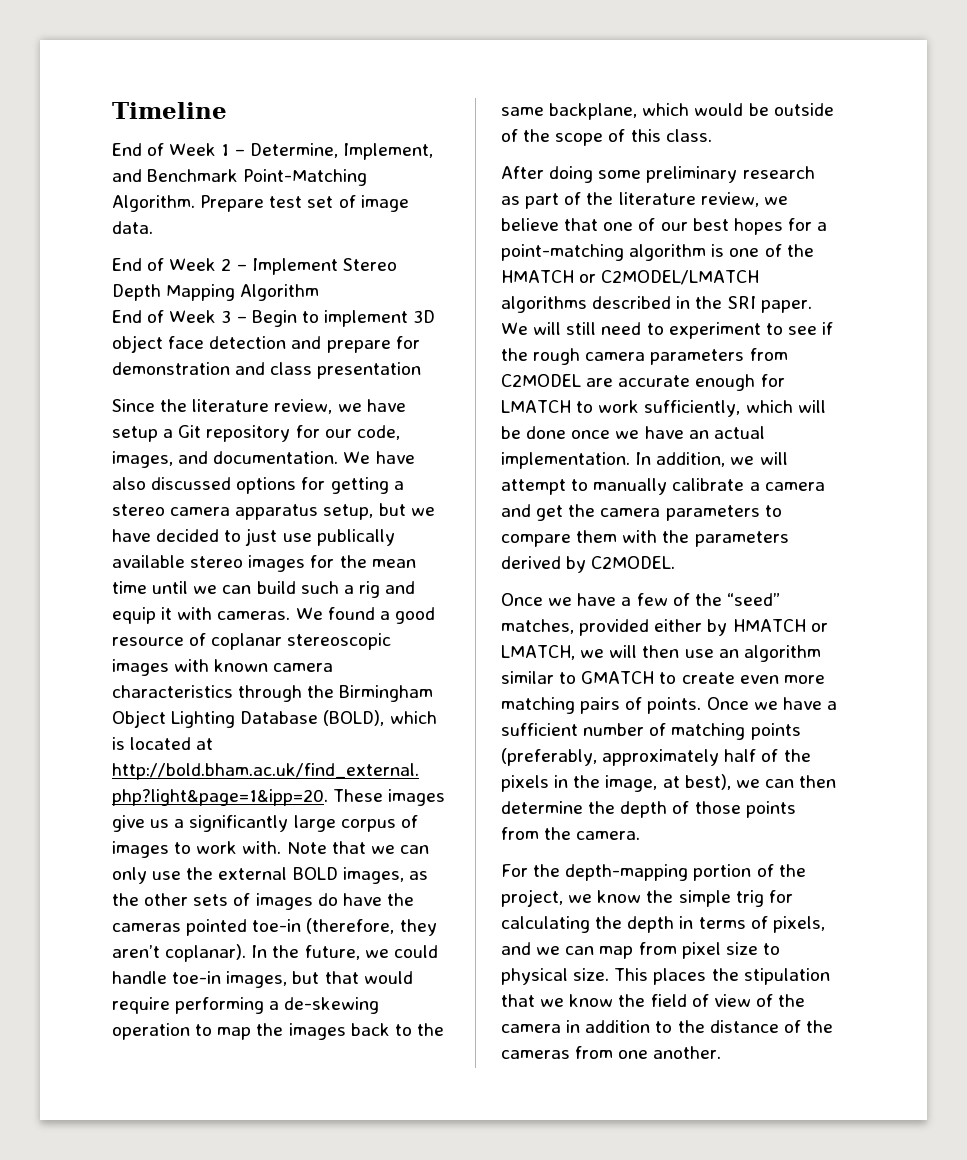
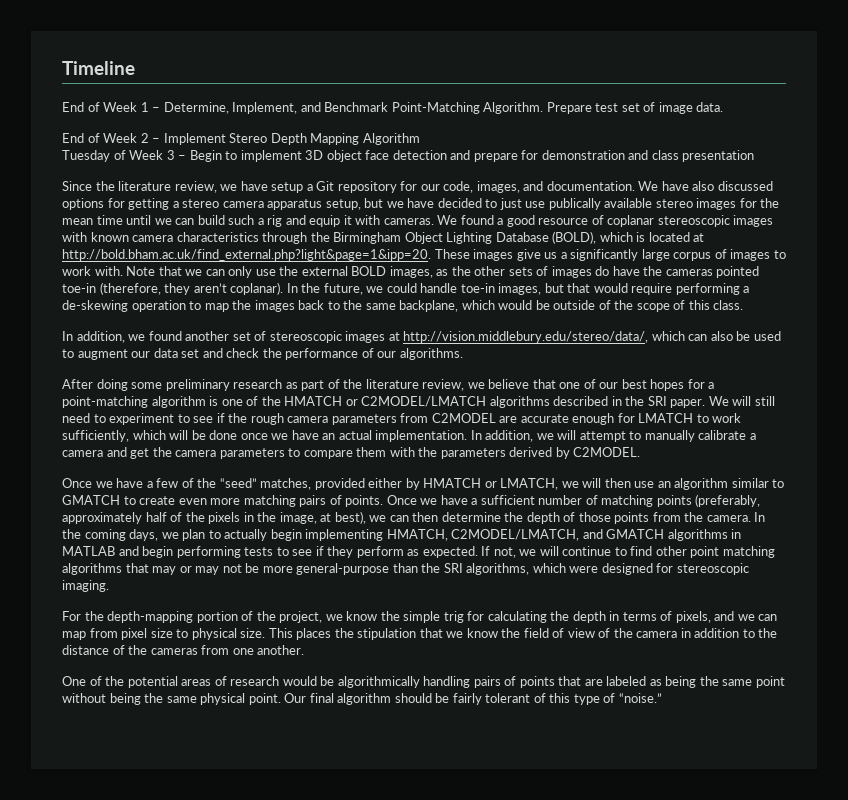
- End of Week 3 – Begin to implement 3D object face detection and prepare for demonstration and class presentation
+ Tuesday of Week 3 – Begin to implement 3D object face detection and prepare for demonstration and class presentation
+ In addition, we found another set of stereoscopic images at http://vision.middlebury.edu/stereo/data/, which can also be used to augment our data set and check the performance of our algorithms.
+ In the coming days, we plan to actually begin implementing HMATCH, C2MODEL/LMATCH, and GMATCH algorithms in MATLAB and begin performing tests to see if they perform as expected. If not, we will continue to find other point matching algorithms that may or may not be more general-purpose than the SRI algorithms, which were designed for stereoscopic imaging.
+ One of the potential areas of research would be algorithmically handling pairs of points that are labeled as being the same point without being the same physical point. Our final algorithm should be fairly tolerant of this type of “noise.”

